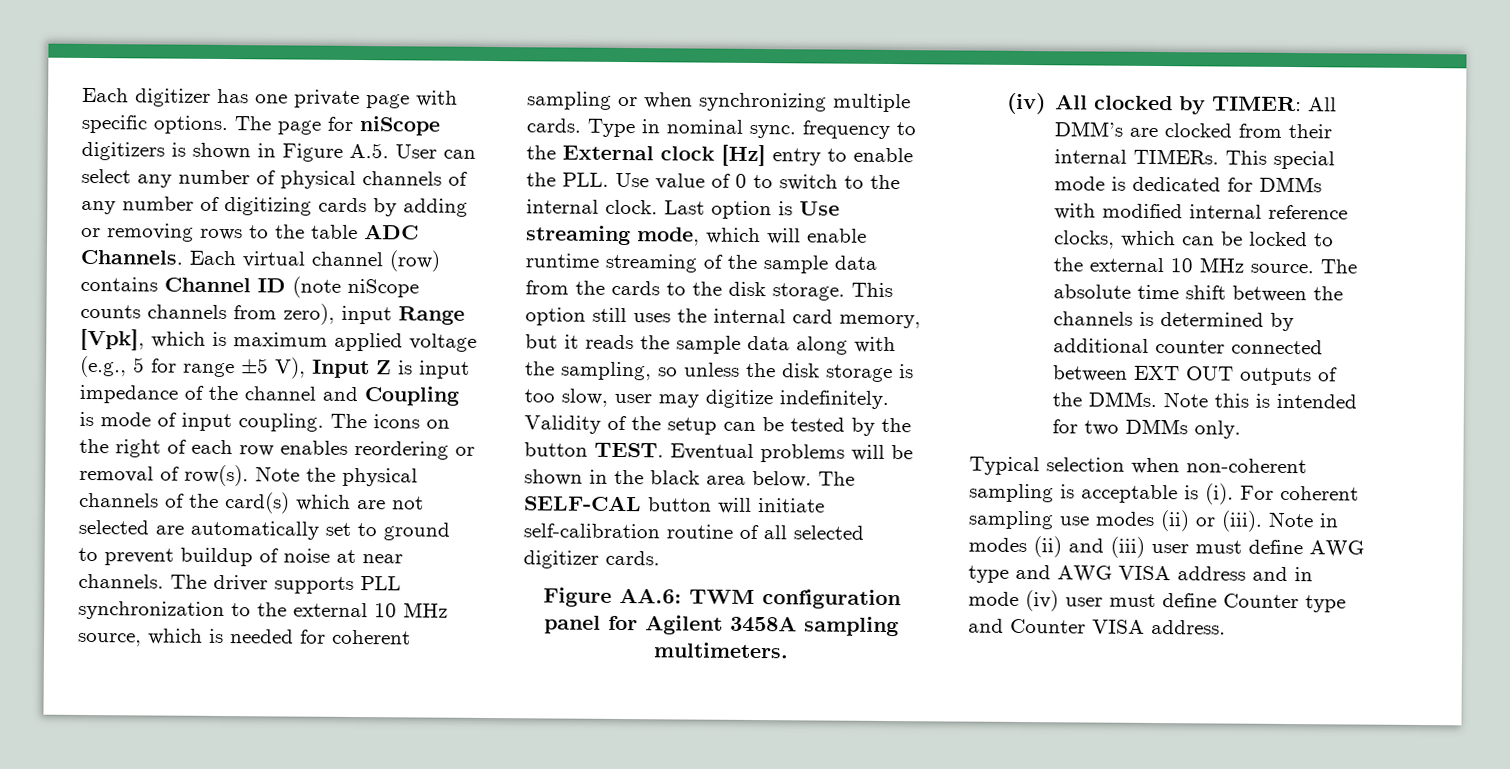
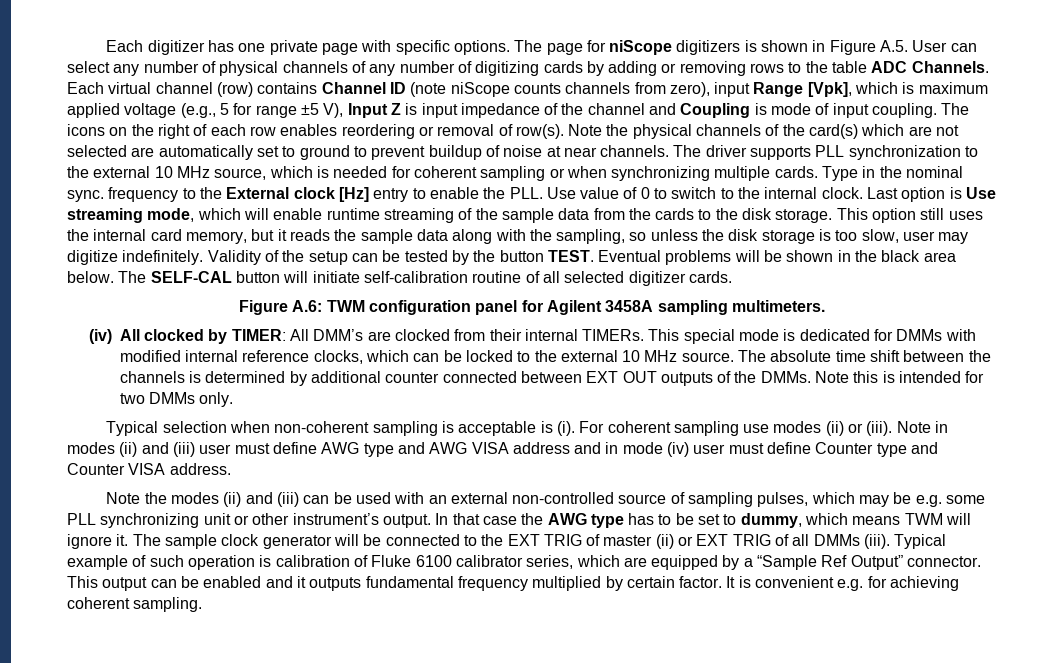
- Type in nominal sync. frequency to the External clock [Hz] entry to enable the PLL. Use value of 0 to switch to the internal clock.
+ Type in the nominal sync. frequency to the External clock [Hz] entry to enable the PLL. Use value of 0 to switch to the internal clock.
- Figure AA.6: TWM configuration panel for Agilent 3458A sampling multimeters.
+ Figure A.6: TWM configuration panel for Agilent 3458A sampling multimeters.
+ Note the modes (ii) and (iii) can be used with an external non-controlled source of sampling pulses, which may be e.g. some PLL synchronizing unit or other instrument’s output. In that case the AWG type has to be set to dummy, which means TWM will ignore it. The sample clock generator will be connected to the EXT TRIG of master (ii) or EXT TRIG of all DMMs (iii). Typical example of such operation is calibration of Fluke 6100 calibrator series, which are equipped by a “Sample Ref Output” connector. This output can be enabled and it outputs fundamental frequency multiplied by certain factor. It is convenient e.g. for achieving coherent sampling.

